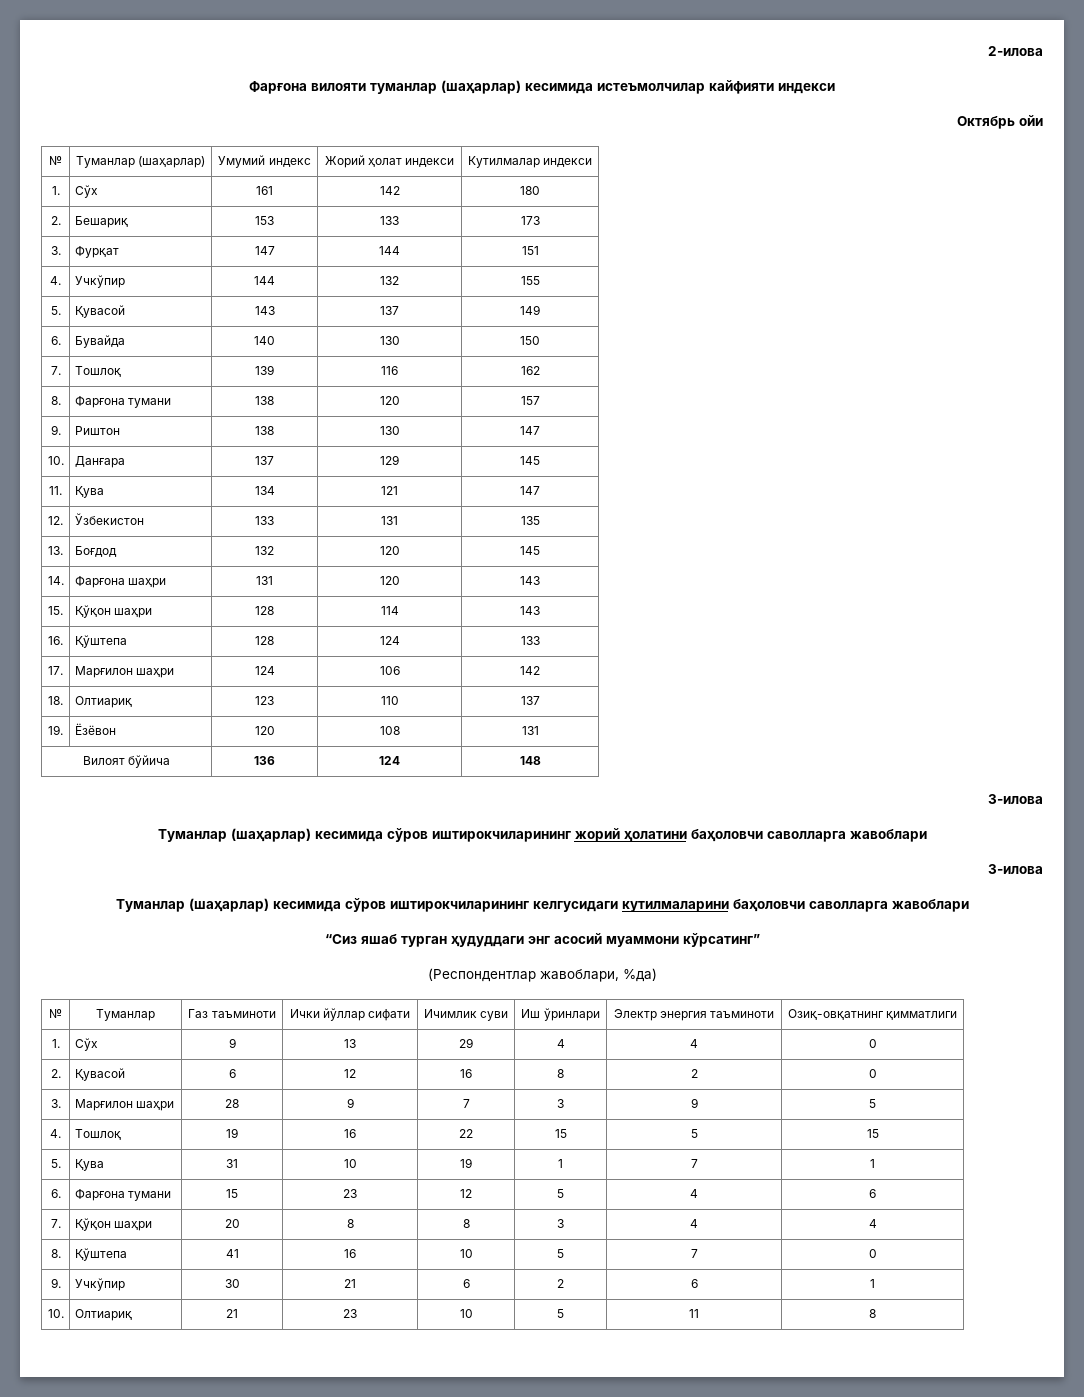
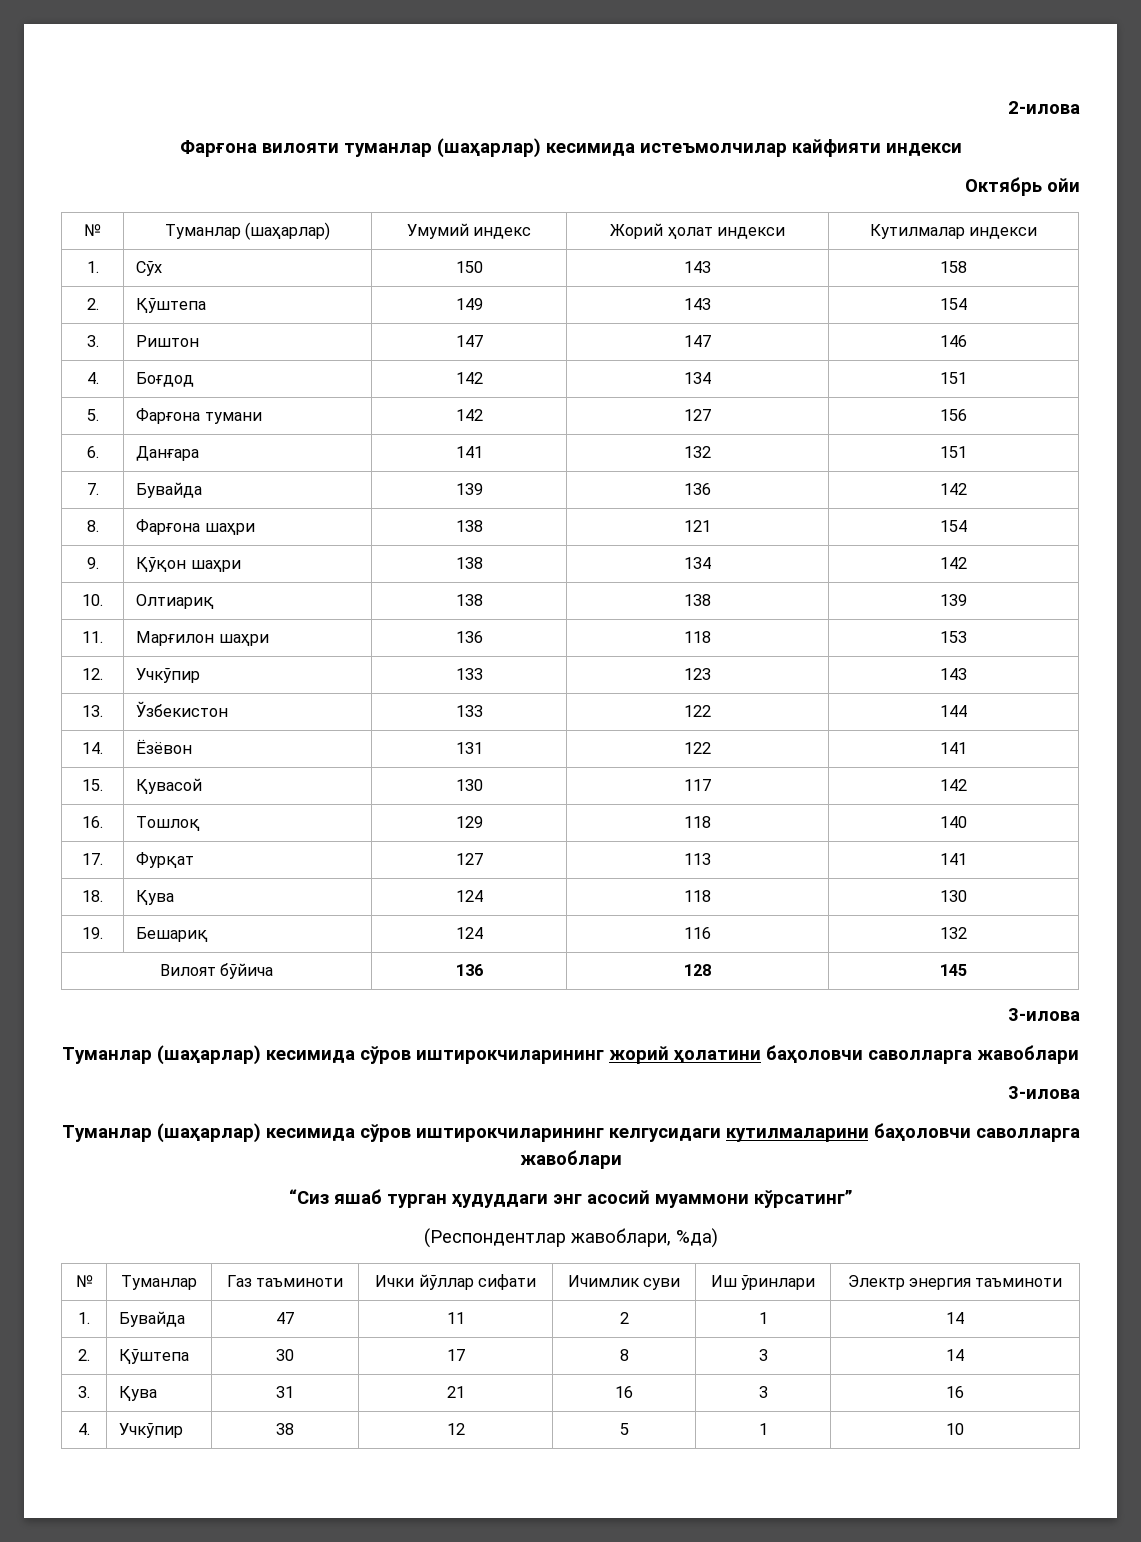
- 1. | Сўх | 161 | 142 | 180
- 2. | Бешариқ | 153 | 133 | 173
- 3. | Фурқат | 147 | 144 | 151
- 4. | Учкўпир | 144 | 132 | 155
- 5. | Қувасой | 143 | 137 | 149
- 6. | Бувайда | 140 | 130 | 150
- 7. | Тошлоқ | 139 | 116 | 162
+ 1. | Сўх | 150 | 143 | 158
+ 2. | Қўштепа | 149 | 143 | 154
+ 3. | Риштон | 147 | 147 | 146
+ 4. | Боғдод | 142 | 134 | 151
+ 5. | Фарғона тумани | 142 | 127 | 156
+ 6. | Данғара | 141 | 132 | 151
+ 7. | Бувайда | 139 | 136 | 142
- 8. | Фарғона тумани | 138 | 120 | 157
- 9. | Риштон | 138 | 130 | 147
- 10. | Данғара | 137 | 129 | 145
- 11. | Қува | 134 | 121 | 147
- 12. | Ўзбекистон | 133 | 131 | 135
- 13. | Боғдод | 132 | 120 | 145
+ 8. | Фарғона шаҳри | 138 | 121 | 154
+ 9. | Қўқон шаҳри | 138 | 134 | 142
+ 10. | Олтиариқ | 138 | 138 | 139
+ 11. | Марғилон шаҳри | 136 | 118 | 153
+ 12. | Учкўпир | 133 | 123 | 143
+ 13. | Ўзбекистон | 133 | 122 | 144
- 14. | Фарғона шаҳри | 131 | 120 | 143
+ 14. | Ёзёвон | 131 | 122 | 141
- 15. | Қўқон шаҳри | 128 | 114 | 143
- 16. | Қўштепа | 128 | 124 | 133
- 17. | Марғилон шаҳри | 124 | 106 | 142
- 18. | Олтиариқ | 123 | 110 | 137
- 19. | Ёзёвон | 120 | 108 | 131
+ 15. | Қувасой | 130 | 117 | 142
+ 16. | Тошлоқ | 129 | 118 | 140
+ 17. | Фурқат | 127 | 113 | 141
+ 18. | Қува | 124 | 118 | 130
+ 19. | Бешариқ | 124 | 116 | 132
- Вилоят бўйича | 136 | 124 | 148
+ Вилоят бўйича | 136 | 128 | 145
- № | Туманлар | Газ таъминоти | Ички йўллар сифати | Ичимлик суви | Иш ўринлари | Электр энергия таъминоти | Озиқ-овқатнинг қимматлиги
- 1. | Сўх | 9 | 13 | 29 | 4 | 4 | 0
- 2. | Қувасой | 6 | 12 | 16 | 8 | 2 | 0
- 3. | Марғилон шаҳри | 28 | 9 | 7 | 3 | 9 | 5
- 4. | Тошлоқ | 19 | 16 | 22 | 15 | 5 | 15
- 5. | Қува | 31 | 10 | 19 | 1 | 7 | 1
- 6. | Фарғона тумани | 15 | 23 | 12 | 5 | 4 | 6
- 7. | Қўқон шаҳри | 20 | 8 | 8 | 3 | 4 | 4
- 8. | Қўштепа | 41 | 16 | 10 | 5 | 7 | 0
- 9. | Учкўпир | 30 | 21 | 6 | 2 | 6 | 1
- 10. | Олтиариқ | 21 | 23 | 10 | 5 | 11 | 8
+ № | Туманлар | Газ таъминоти | Ички йўллар сифати | Ичимлик суви | Иш ўринлари | Электр энергия таъминоти
+ 1. | Бувайда | 47 | 11 | 2 | 1 | 14
+ 2. | Қўштепа | 30 | 17 | 8 | 3 | 14
+ 3. | Қува | 31 | 21 | 16 | 3 | 16
+ 4. | Учкўпир | 38 | 12 | 5 | 1 | 10

